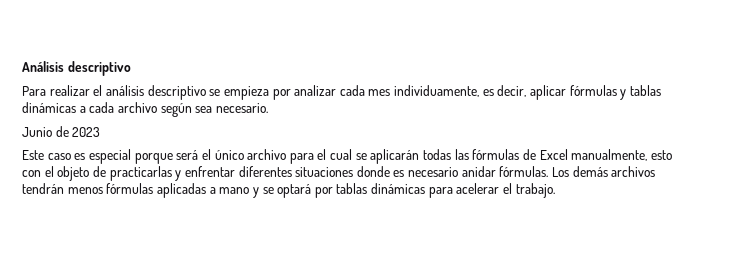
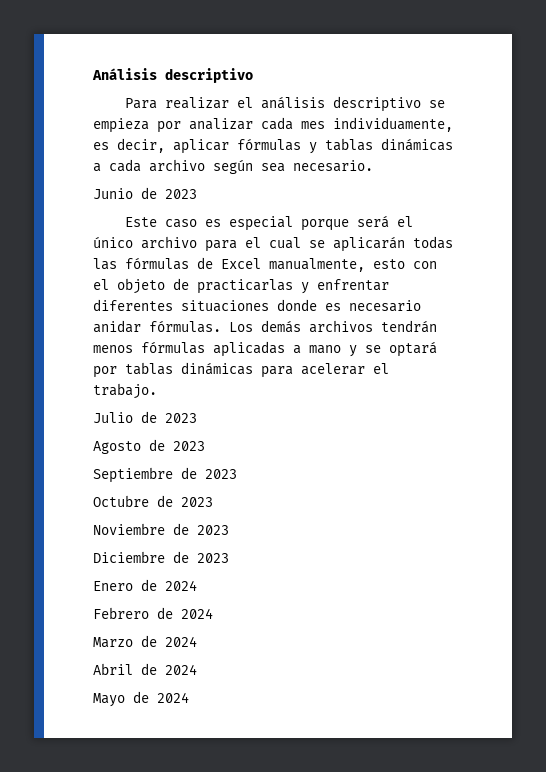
+ Julio de 2023
+ Agosto de 2023
+ Septiembre de 2023
+ Octubre de 2023
+ Noviembre de 2023
+ Diciembre de 2023
+ Enero de 2024
+ Febrero de 2024
+ Marzo de 2024
+ Abril de 2024
+ Mayo de 2024

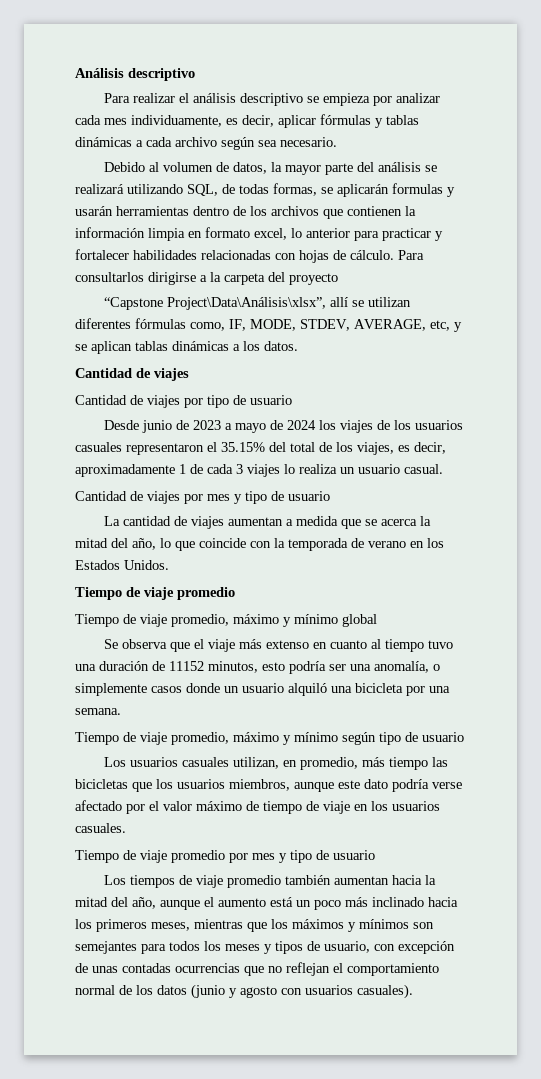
- Junio de 2023
- Este caso es especial porque será el único archivo para el cual se aplicarán todas las fórmulas de Excel manualmente, esto con el objeto de practicarlas y enfrentar diferentes situaciones donde es necesario anidar fórmulas. Los demás archivos tendrán menos fórmulas aplicadas a mano y se optará por tablas dinámicas para acelerar el trabajo.
- Julio de 2023
- Agosto de 2023
- Septiembre de 2023
- Octubre de 2023
- Noviembre de 2023
- Diciembre de 2023
- Enero de 2024
- Febrero de 2024
- Marzo de 2024
- Abril de 2024
- Mayo de 2024
+ Debido al volumen de datos, la mayor parte del análisis se realizará utilizando SQL, de todas formas, se aplicarán formulas y usarán herramientas dentro de los archivos que contienen la información limpia en formato excel, lo anterior para practicar y fortalecer habilidades relacionadas con hojas de cálculo. Para consultarlos dirigirse a la carpeta del proyecto
+ “Capstone Project\Data\Análisis\xlsx”, allí se utilizan diferentes fórmulas como, IF, MODE, STDEV, AVERAGE, etc, y se aplican tablas dinámicas a los datos.
+ Cantidad de viajes
+ Cantidad de viajes por tipo de usuario
+ Desde junio de 2023 a mayo de 2024 los viajes de los usuarios casuales representaron el 35.15% del total de los viajes, es decir, aproximadamente 1 de cada 3 viajes lo realiza un usuario casual.
+ Cantidad de viajes por mes y tipo de usuario
+ La cantidad de viajes aumentan a medida que se acerca la mitad del año, lo que coincide con la temporada de verano en los Estados Unidos.
+ Tiempo de viaje promedio
+ Tiempo de viaje promedio, máximo y mínimo global
+ Se observa que el viaje más extenso en cuanto al tiempo tuvo una duración de 11152 minutos, esto podría ser una anomalía, o simplemente casos donde un usuario alquiló una bicicleta por una semana.
+ Tiempo de viaje promedio, máximo y mínimo según tipo de usuario
+ Los usuarios casuales utilizan, en promedio, más tiempo las bicicletas que los usuarios miembros, aunque este dato podría verse afectado por el valor máximo de tiempo de viaje en los usuarios casuales.
+ Tiempo de viaje promedio por mes y tipo de usuario
+ Los tiempos de viaje promedio también aumentan hacia la mitad del año, aunque el aumento está un poco más inclinado hacia los primeros meses, mientras que los máximos y mínimos son semejantes para todos los meses y tipos de usuario, con excepción de unas contadas ocurrencias que no reflejan el comportamiento normal de los datos (junio y agosto con usuarios casuales).

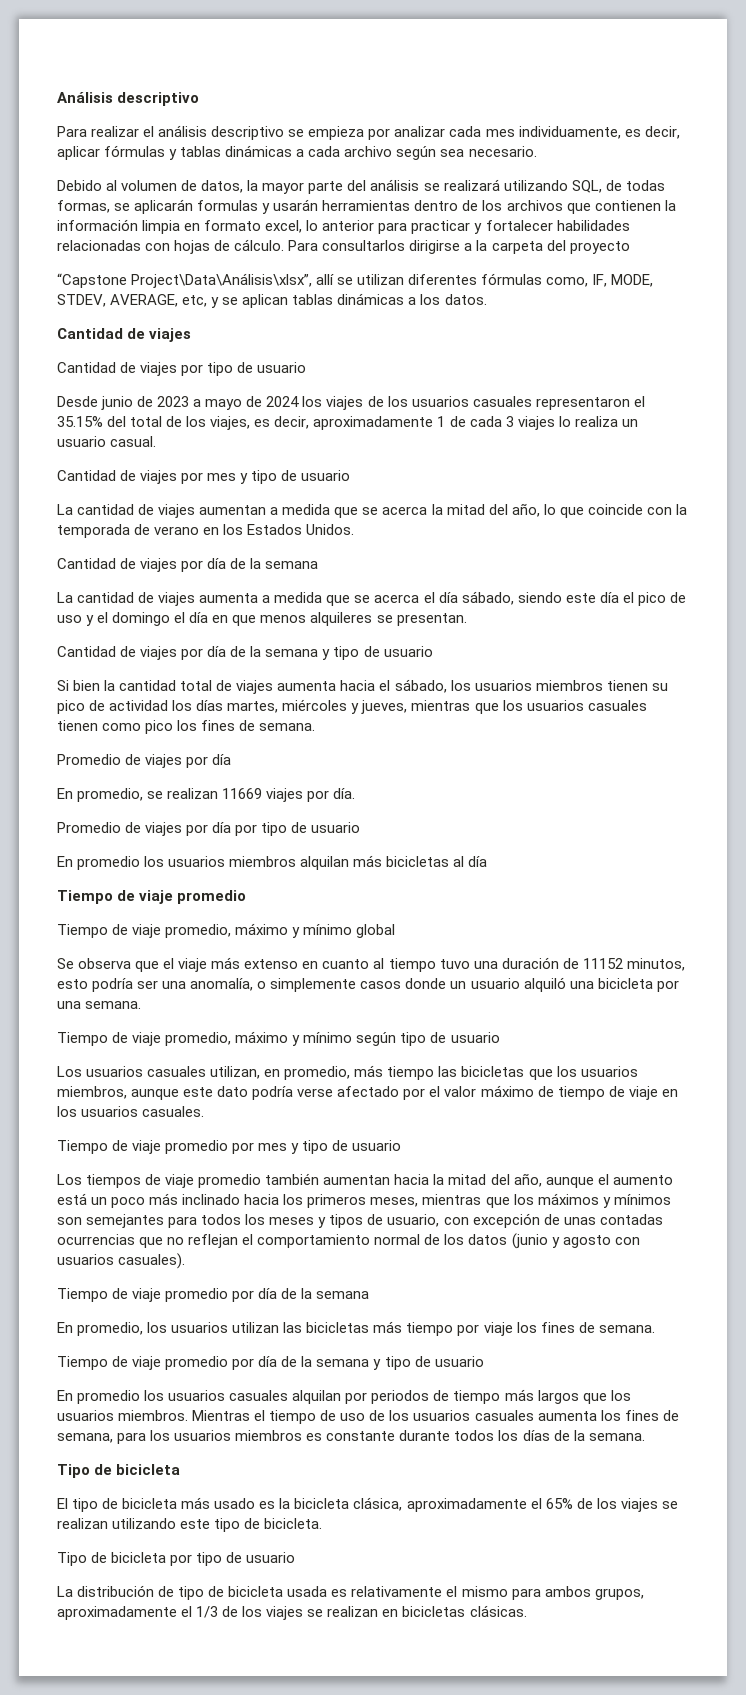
  La cantidad de viajes aumentan a medida que se acerca la mitad del año, lo que coincide con la temporada de verano en los Estados Unidos.
+ Cantidad de viajes por día de la semana
+ La cantidad de viajes aumenta a medida que se acerca el día sábado, siendo este día el pico de uso y el domingo el día en que menos alquileres se presentan.
+ Cantidad de viajes por día de la semana y tipo de usuario
+ Si bien la cantidad total de viajes aumenta hacia el sábado, los usuarios miembros tienen su pico de actividad los días martes, miércoles y jueves, mientras que los usuarios casuales tienen como pico los fines de semana.
+ Promedio de viajes por día
+ En promedio, se realizan 11669 viajes por día.
+ Promedio de viajes por día por tipo de usuario
+ En promedio los usuarios miembros alquilan más bicicletas al día
  Los tiempos de viaje promedio también aumentan hacia la mitad del año, aunque el aumento está un poco más inclinado hacia los primeros meses, mientras que los máximos y mínimos son semejantes para todos los meses y tipos de usuario, con excepción de unas contadas ocurrencias que no reflejan el comportamiento normal de los datos (junio y agosto con usuarios casuales).
+ Tiempo de viaje promedio por día de la semana
+ En promedio, los usuarios utilizan las bicicletas más tiempo por viaje los fines de semana.
+ Tiempo de viaje promedio por día de la semana y tipo de usuario
+ En promedio los usuarios casuales alquilan por periodos de tiempo más largos que los usuarios miembros. Mientras el tiempo de uso de los usuarios casuales aumenta los fines de semana, para los usuarios miembros es constante durante todos los días de la semana.
+ Tipo de bicicleta
+ El tipo de bicicleta más usado es la bicicleta clásica, aproximadamente el 65% de los viajes se realizan utilizando este tipo de bicicleta.
+ Tipo de bicicleta por tipo de usuario
+ La distribución de tipo de bicicleta usada es relativamente el mismo para ambos grupos, aproximadamente el 1/3 de los viajes se realizan en bicicletas clásicas.

